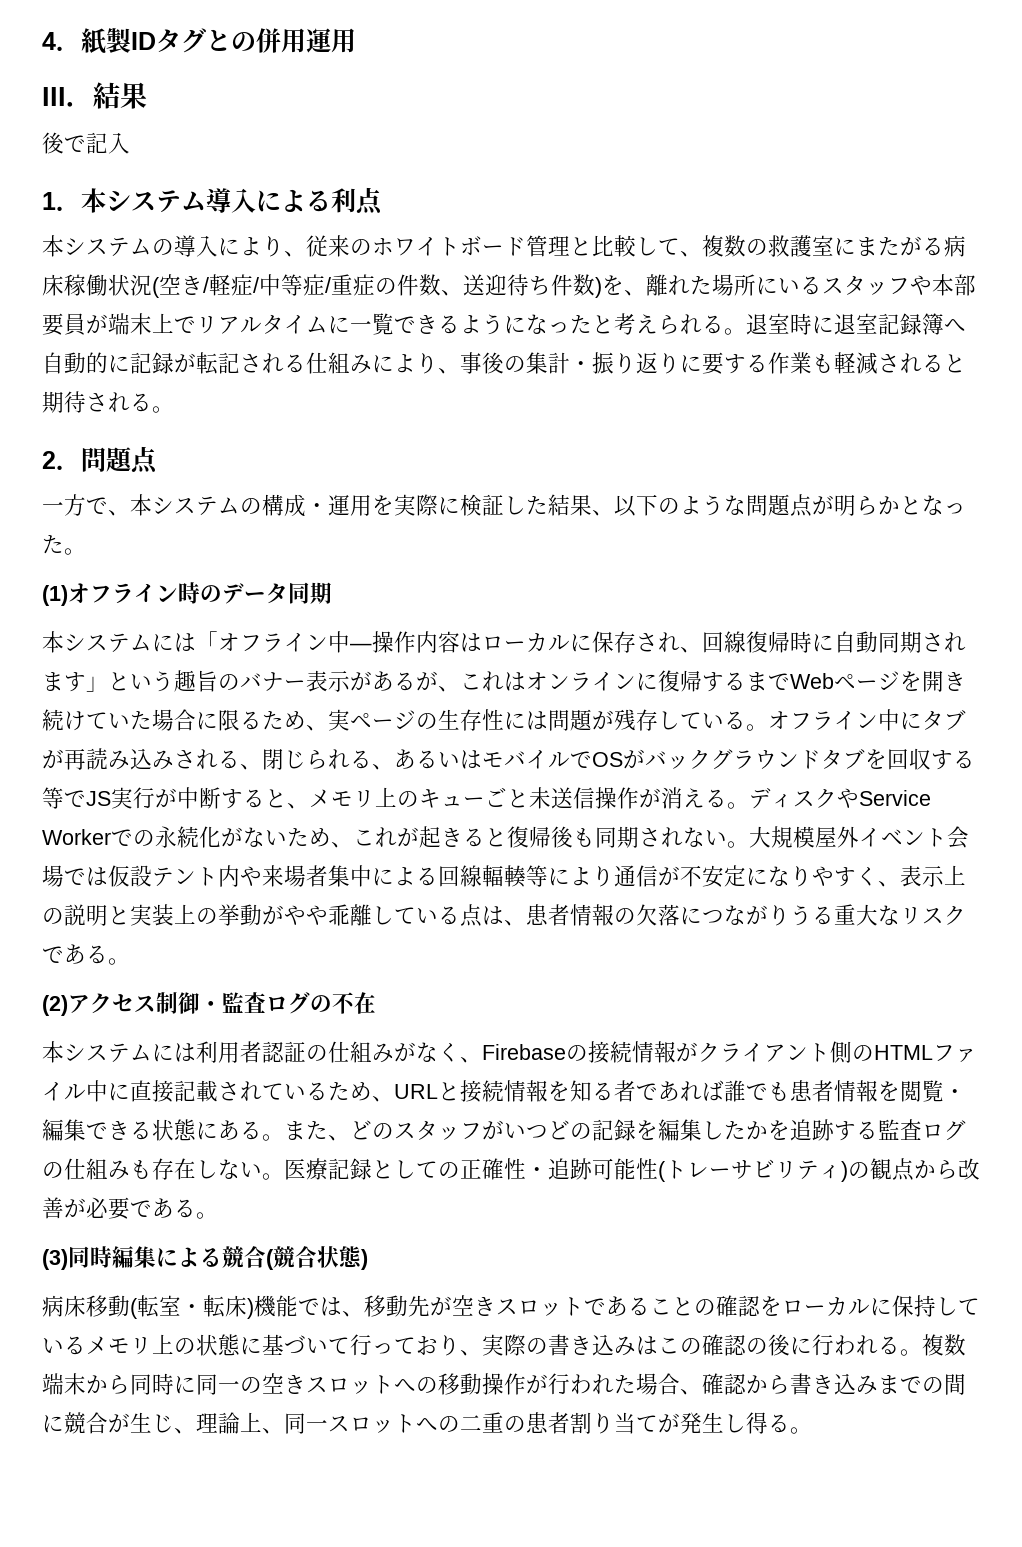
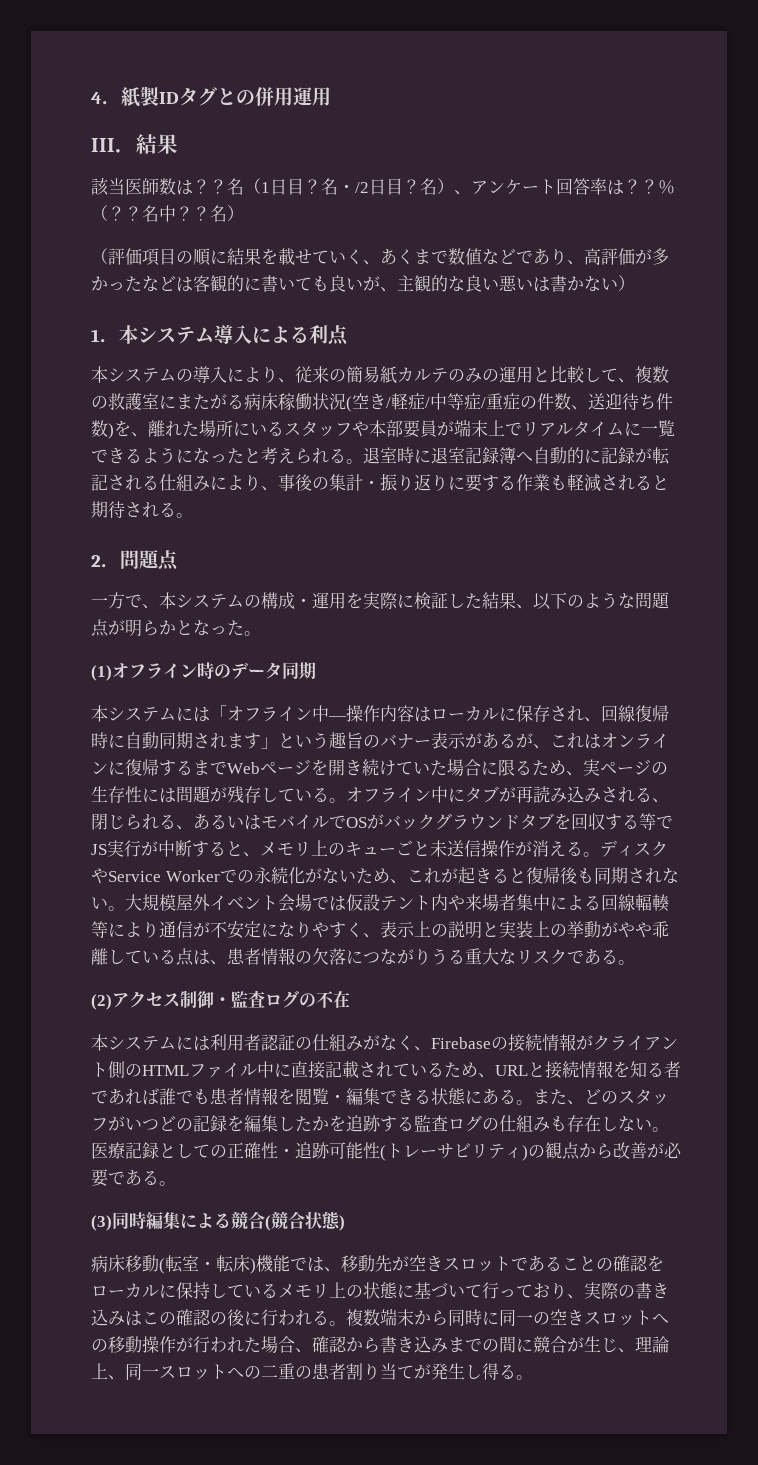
- 後で記入
+ 該当医師数は？？名（1日目？名・/2日目？名）、アンケート回答率は？？％（？？名中？？名）
+ （評価項目の順に結果を載せていく、あくまで数値などであり、高評価が多かったなどは客観的に書いても良いが、主観的な良い悪いは書かない）
- 本システムの導入により、従来のホワイトボード管理と比較して、複数の救護室にまたがる病床稼働状況(空き/軽症/中等症/重症の件数、送迎待ち件数)を、離れた場所にいるスタッフや本部要員が端末上でリアルタイムに一覧できるようになったと考えられる。
+ 本システムの導入により、従来の簡易紙カルテのみの運用と比較して、複数の救護室にまたがる病床稼働状況(空き/軽症/中等症/重症の件数、送迎待ち件数)を、離れた場所にいるスタッフや本部要員が端末上でリアルタイムに一覧できるようになったと考えられる。

